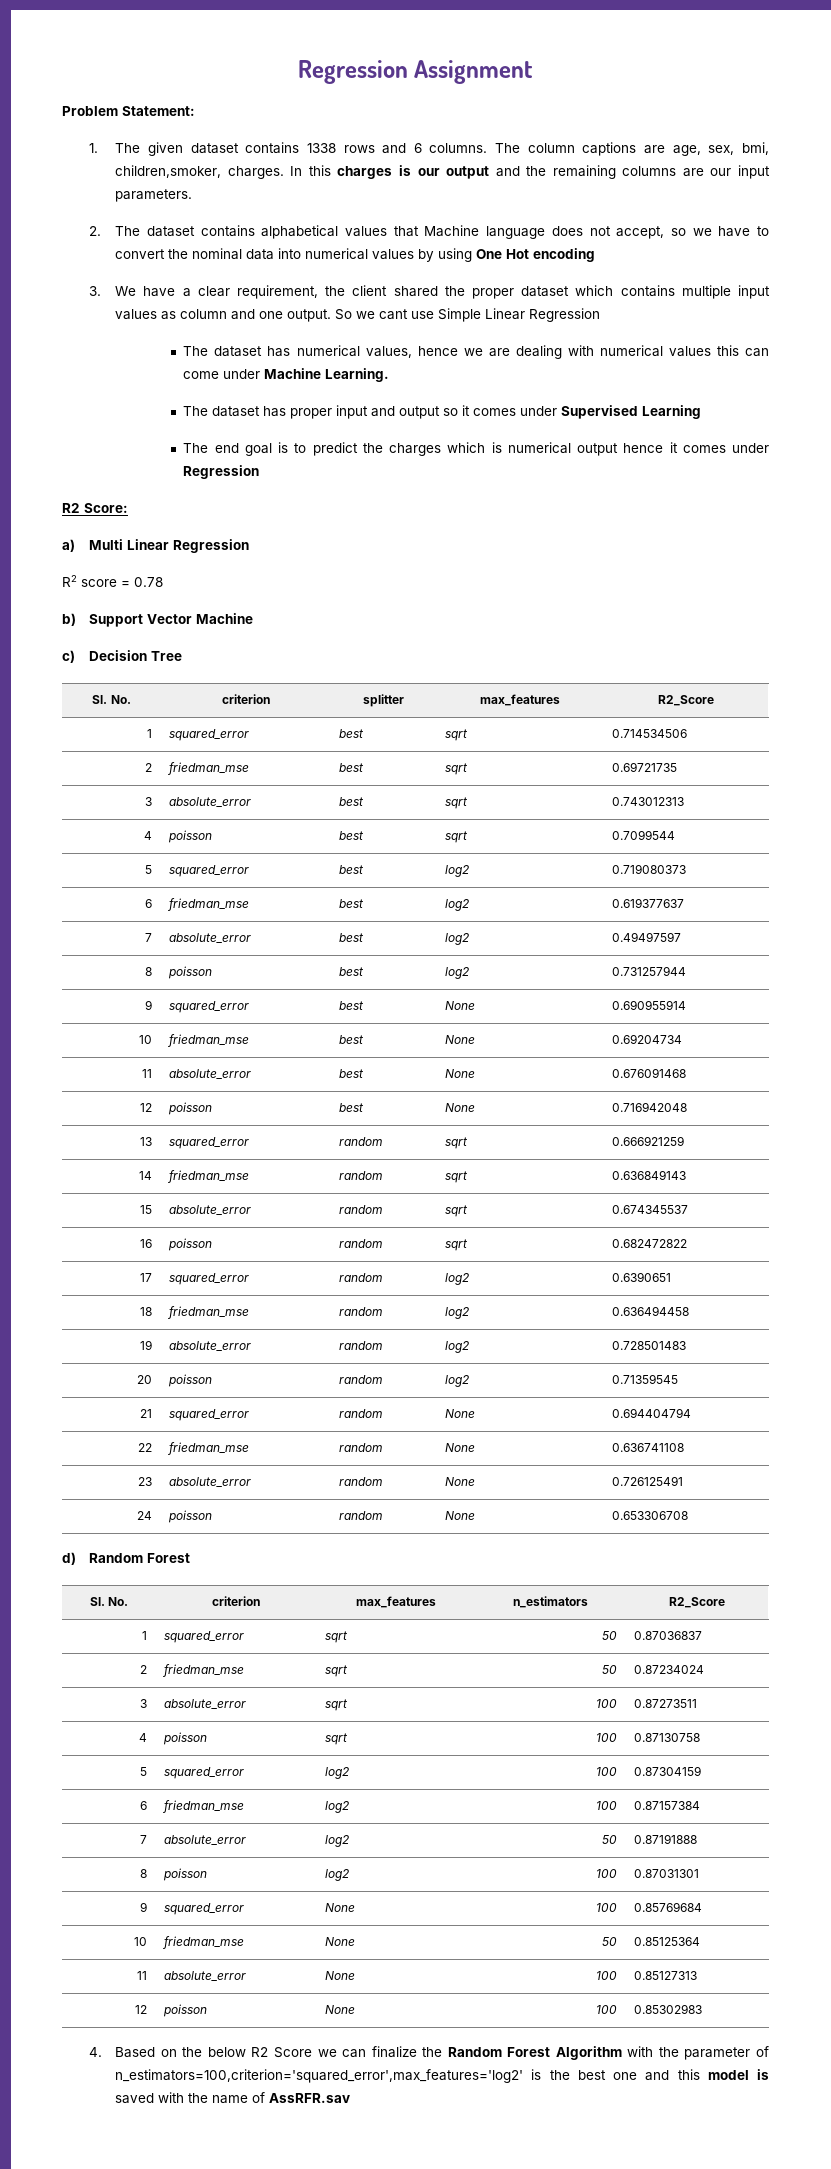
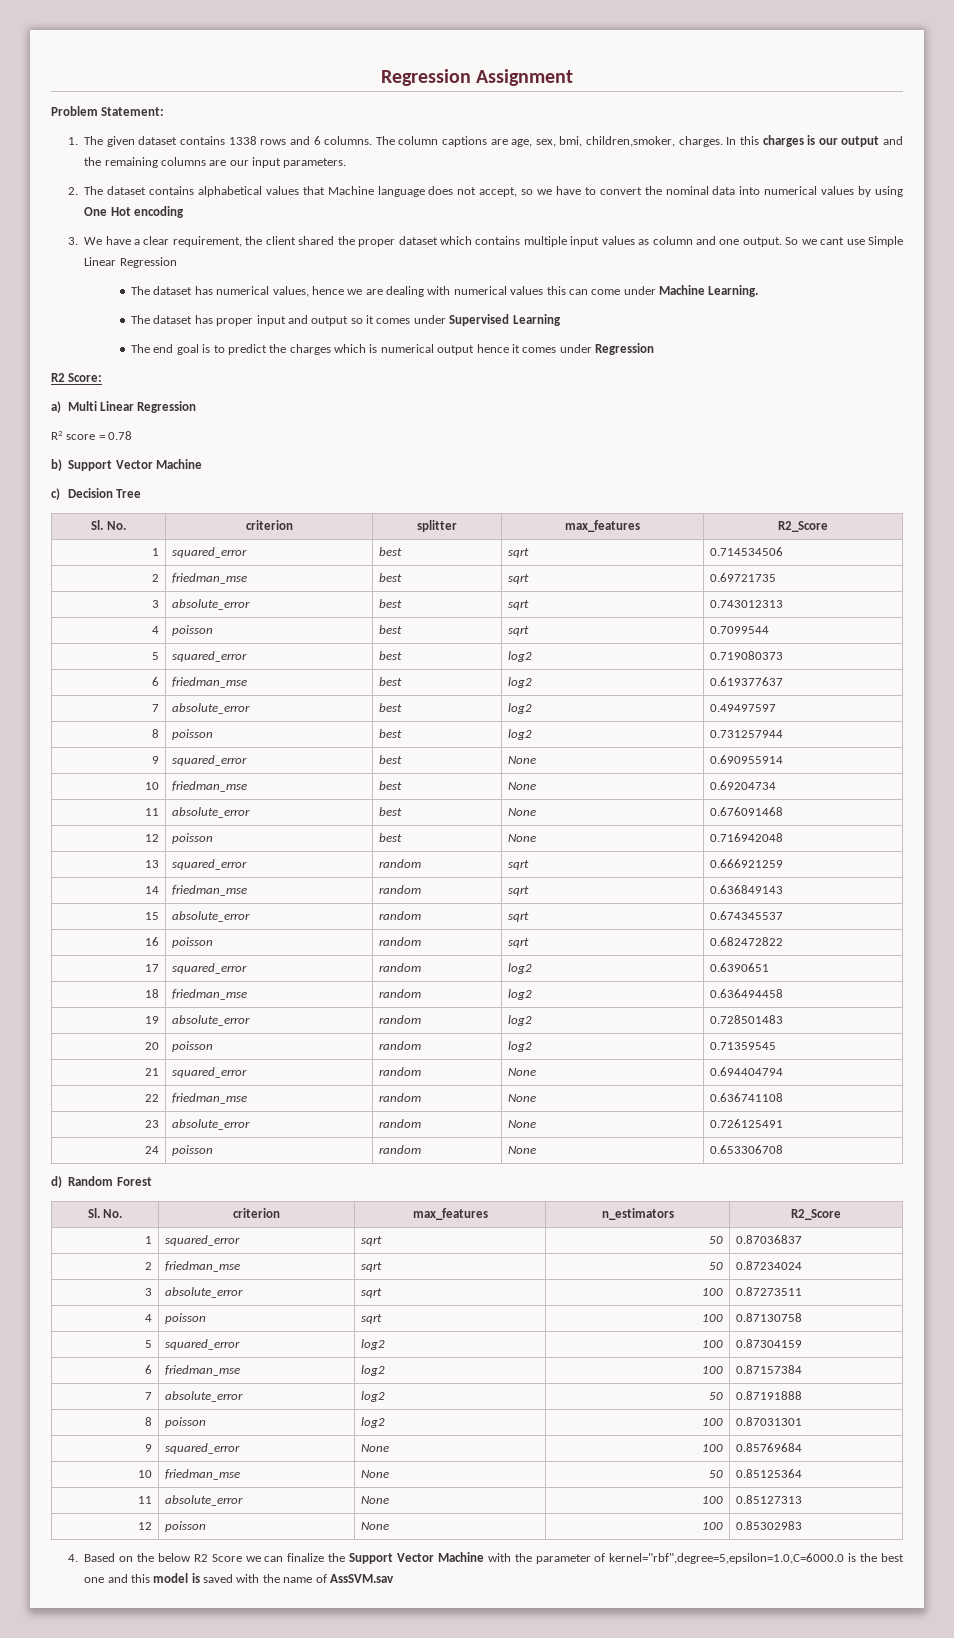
- 4. Based on the below R2 Score we can finalize the Random Forest Algorithm with the parameter of n_estimators=100,criterion='squared_error',max_features='log2' is the best one and this model is saved with the name of AssRFR.sav
+ 4. Based on the below R2 Score we can finalize the Support Vector Machine with the parameter of kernel="rbf",degree=5,epsilon=1.0,C=6000.0 is the best one and this model is saved with the name of AssSVM.sav

